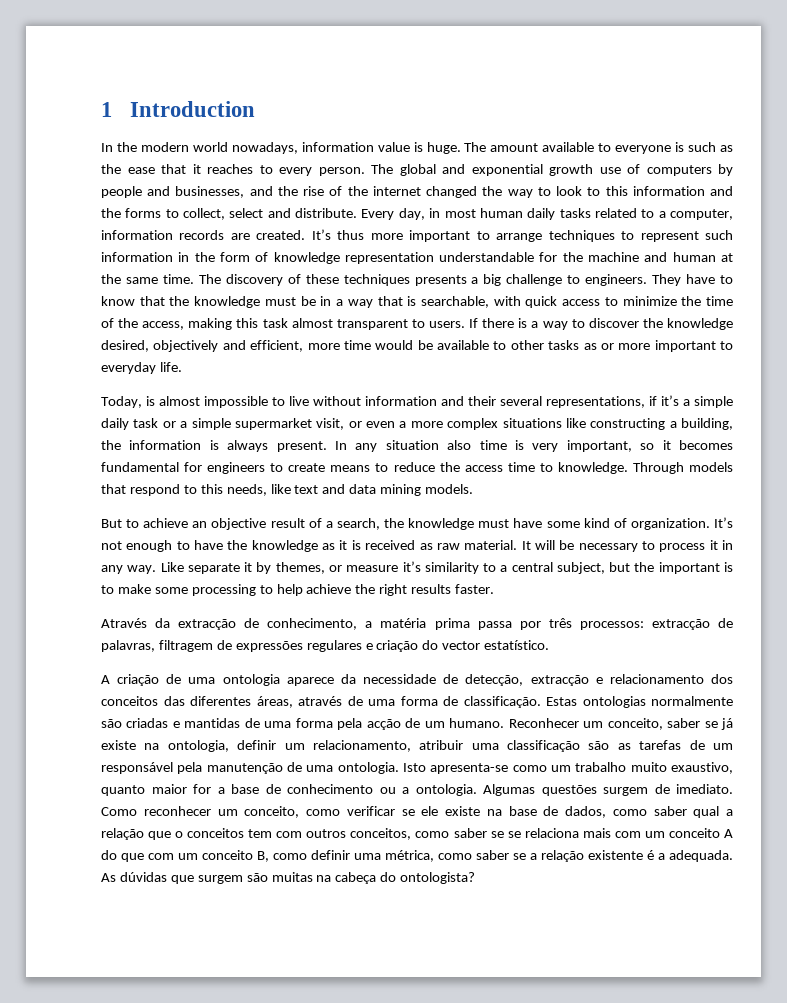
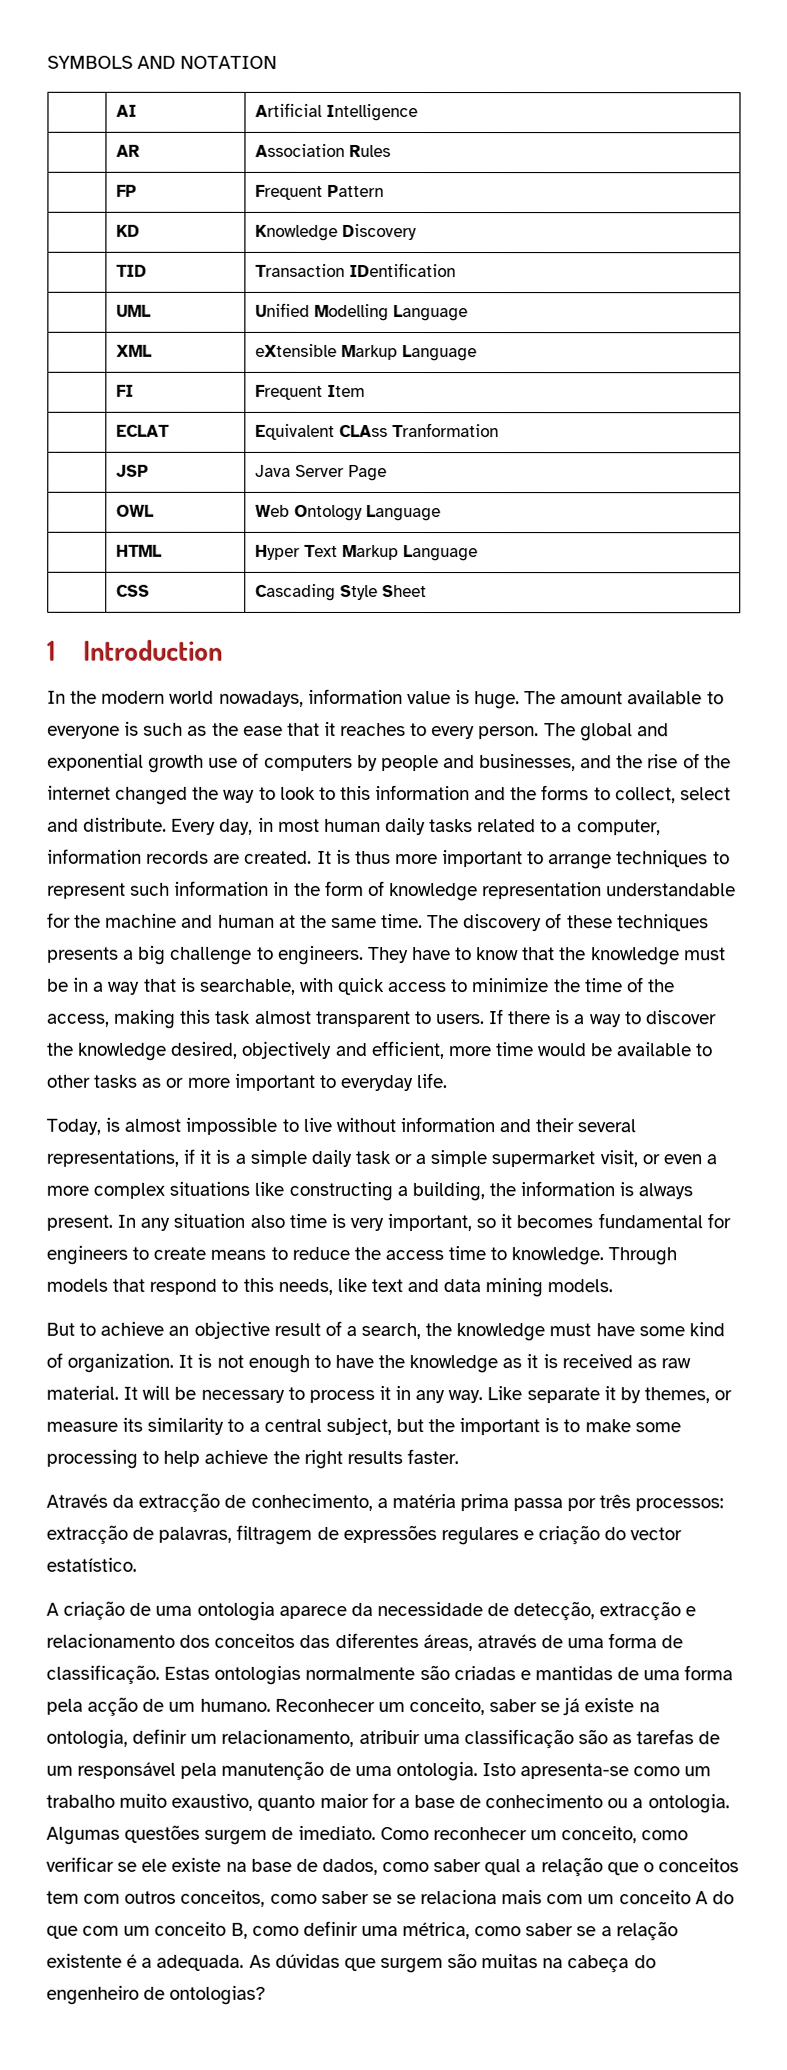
+ SYMBOLS AND NOTATION
+ | AI | Artificial Intelligence
+ | AR | Association Rules
+ | FP | Frequent Pattern
+ | KD | Knowledge Discovery
+ | TID | Transaction IDentification
+ | UML | Unified Modelling Language
+ | XML | eXtensible Markup Language
+ | FI | Frequent Item
+ | ECLAT | Equivalent CLAss Tranformation
+ | JSP | Java Server Page
+ | OWL | Web Ontology Language
+ | HTML | Hyper Text Markup Language
+ | CSS | Cascading Style Sheet
- It’s thus more important to arrange techniques to represent such information in the form of knowledge representation understandable for the machine and human at the same time.
+ It is thus more important to arrange techniques to represent such information in the form of knowledge representation understandable for the machine and human at the same time.
- Today, is almost impossible to live without information and their several representations, if it’s a simple daily task or a simple supermarket visit, or even a more complex situations like constructing a building, the information is always present.
+ Today, is almost impossible to live without information and their several representations, if it is a simple daily task or a simple supermarket visit, or even a more complex situations like constructing a building, the information is always present.
- It’s not enough to have the knowledge as it is received as raw material.
+ It is not enough to have the knowledge as it is received as raw material.
- Like separate it by themes, or measure it’s similarity to a central subject, but the important is to make some processing to help achieve the right results faster.
+ Like separate it by themes, or measure its similarity to a central subject, but the important is to make some processing to help achieve the right results faster.
- As dúvidas que surgem são muitas na cabeça do ontologista?
+ As dúvidas que surgem são muitas na cabeça do engenheiro de ontologias?

